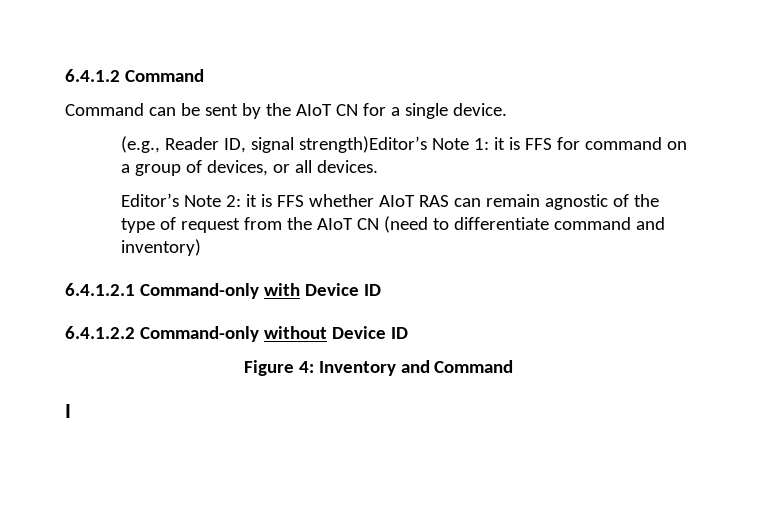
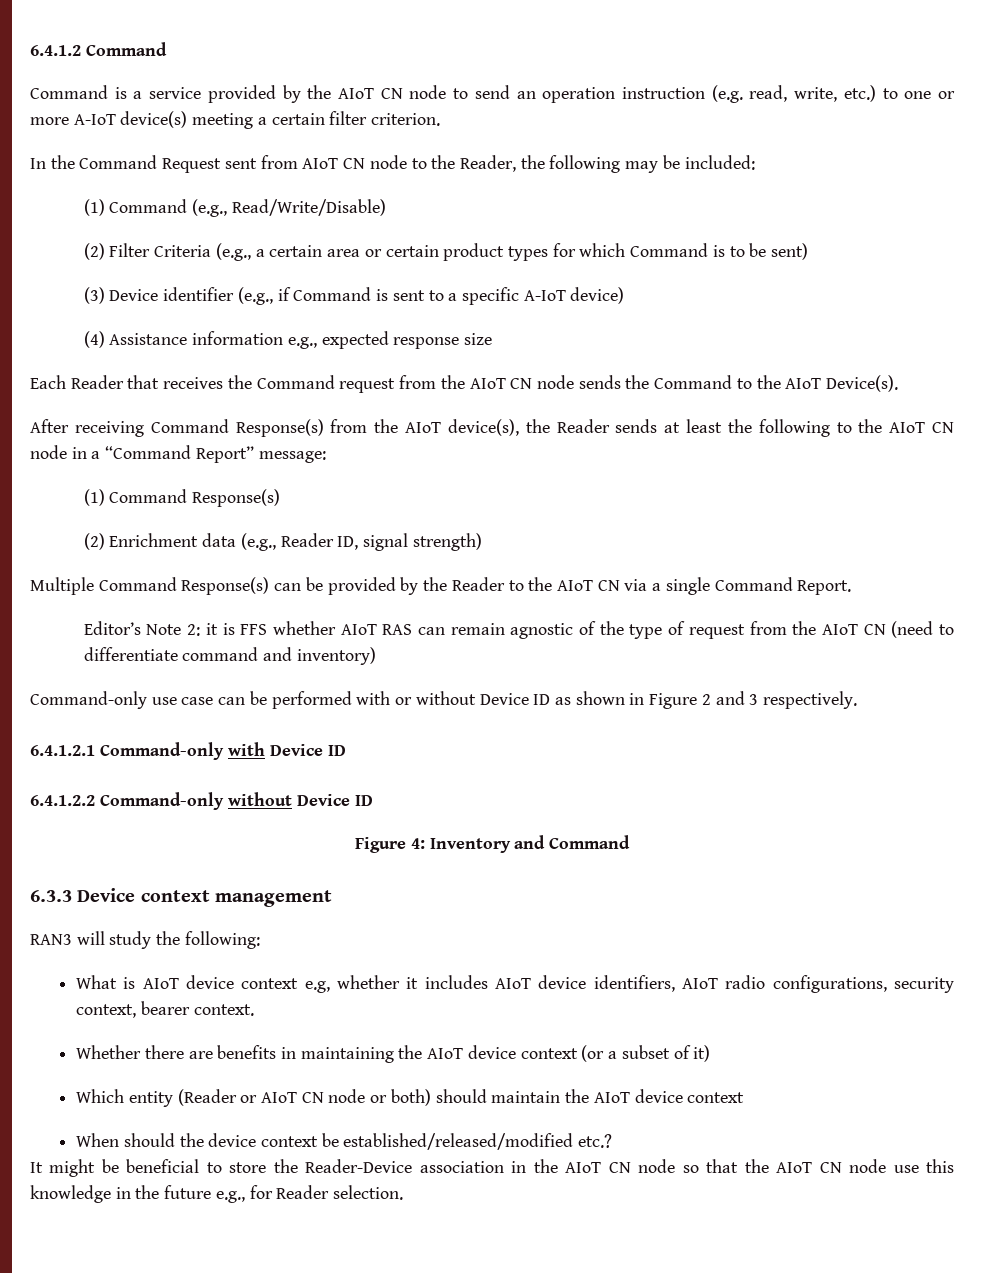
- Command can be sent by the AIoT CN for a single device.
- (e.g., Reader ID, signal strength)Editor’s Note 1: it is FFS for command on a group of devices, or all devices.
+ Command is a service provided by the AIoT CN node to send an operation instruction (e.g. read, write, etc.) to one or more A-IoT device(s) meeting a certain filter criterion.
+ In the Command Request sent from AIoT CN node to the Reader, the following may be included:
+ (1) Command (e.g., Read/Write/Disable)
+ (2) Filter Criteria (e.g., a certain area or certain product types for which Command is to be sent)
+ (3) Device identifier (e.g., if Command is sent to a specific A-IoT device)
+ (4) Assistance information e.g., expected response size
+ Each Reader that receives the Command request from the AIoT CN node sends the Command to the AIoT Device(s).
+ After receiving Command Response(s) from the AIoT device(s), the Reader sends at least the following to the AIoT CN node in a “Command Report” message:
+ (1) Command Response(s)
+ (2) Enrichment data (e.g., Reader ID, signal strength)
+ Multiple Command Response(s) can be provided by the Reader to the AIoT CN via a single Command Report.
+ Command-only use case can be performed with or without Device ID as shown in Figure 2 and 3 respectively.
- I
+ 6.3.3 Device context management
+ RAN3 will study the following:
+ What is AIoT device context e.g, whether it includes AIoT device identifiers, AIoT radio configurations, security context, bearer context.
+ Whether there are benefits in maintaining the AIoT device context (or a subset of it)
+ Which entity (Reader or AIoT CN node or both) should maintain the AIoT device context
+ When should the device context be established/released/modified etc.?
+ It might be beneficial to store the Reader-Device association in the AIoT CN node so that the AIoT CN node use this knowledge in the future e.g., for Reader selection.

